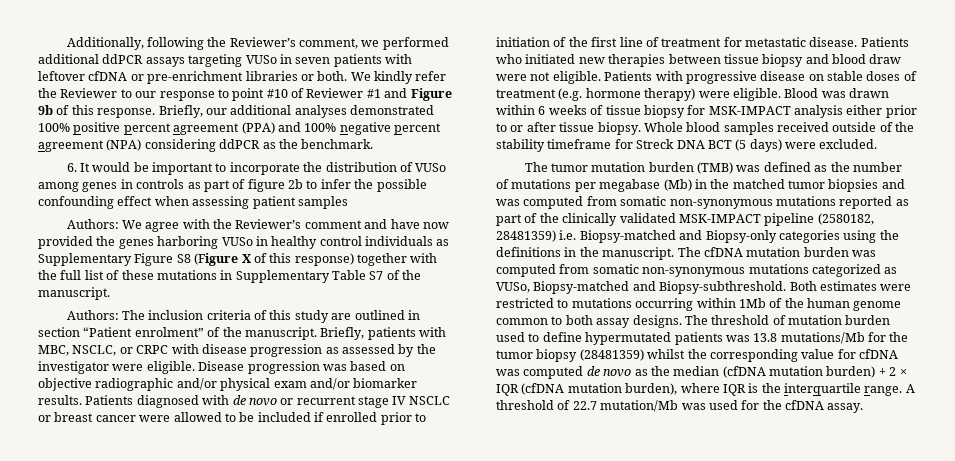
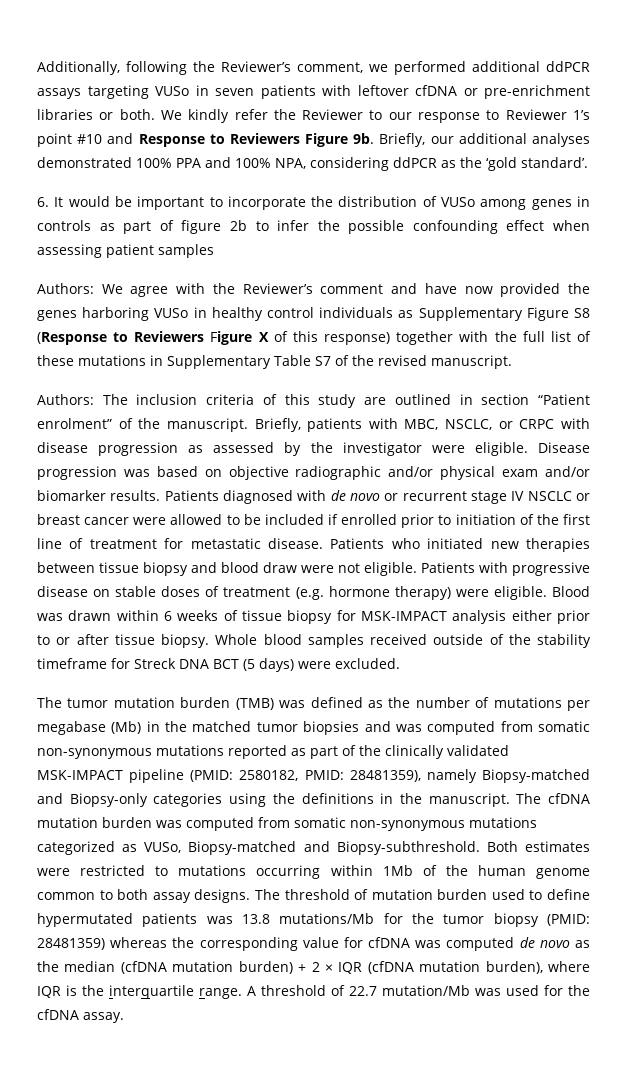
- We kindly refer the Reviewer to our response to point #10 of Reviewer #1 and Figure 9b of this response.
+ We kindly refer the Reviewer to our response to Reviewer 1’s point #10 and Response to Reviewers Figure 9b.
- Briefly, our additional analyses demonstrated 100% positive percent agreement (PPA) and 100% negative percent agreement (NPA) considering ddPCR as the benchmark.
+ Briefly, our additional analyses demonstrated 100% PPA and 100% NPA, considering ddPCR as the ‘gold standard’.
- Authors: We agree with the Reviewer’s comment and have now provided the genes harboring VUSo in healthy control individuals as Supplementary Figure S8 (Figure X of this response) together with the full list of these mutations in Supplementary Table S7 of the manuscript.
+ Authors: We agree with the Reviewer’s comment and have now provided the genes harboring VUSo in healthy control individuals as Supplementary Figure S8 (Response to Reviewers Figure X of this response) together with the full list of these mutations in Supplementary Table S7 of the revised manuscript.
- The tumor mutation burden (TMB) was defined as the number of mutations per megabase (Mb) in the matched tumor biopsies and was computed from somatic non-synonymous mutations reported as part of the clinically validated MSK-IMPACT pipeline (2580182, 28481359) i.e. Biopsy-matched and Biopsy-only categories using the definitions in the manuscript.
+ The tumor mutation burden (TMB) was defined as the number of mutations per megabase (Mb) in the matched tumor biopsies and was computed from somatic non-synonymous mutations reported as part of the clinically validated MSK-IMPACT pipeline (PMID: 2580182, PMID: 28481359), namely Biopsy-matched and Biopsy-only categories using the definitions in the manuscript.
- The threshold of mutation burden used to define hypermutated patients was 13.8 mutations/Mb for the tumor biopsy (28481359) whilst the corresponding value for cfDNA was computed de novo as the median (cfDNA mutation burden) + 2 × IQR (cfDNA mutation burden), where IQR is the interquartile range.
+ The threshold of mutation burden used to define hypermutated patients was 13.8 mutations/Mb for the tumor biopsy (PMID: 28481359) whereas the corresponding value for cfDNA was computed de novo as the median (cfDNA mutation burden) + 2 × IQR (cfDNA mutation burden), where IQR is the interquartile range.

